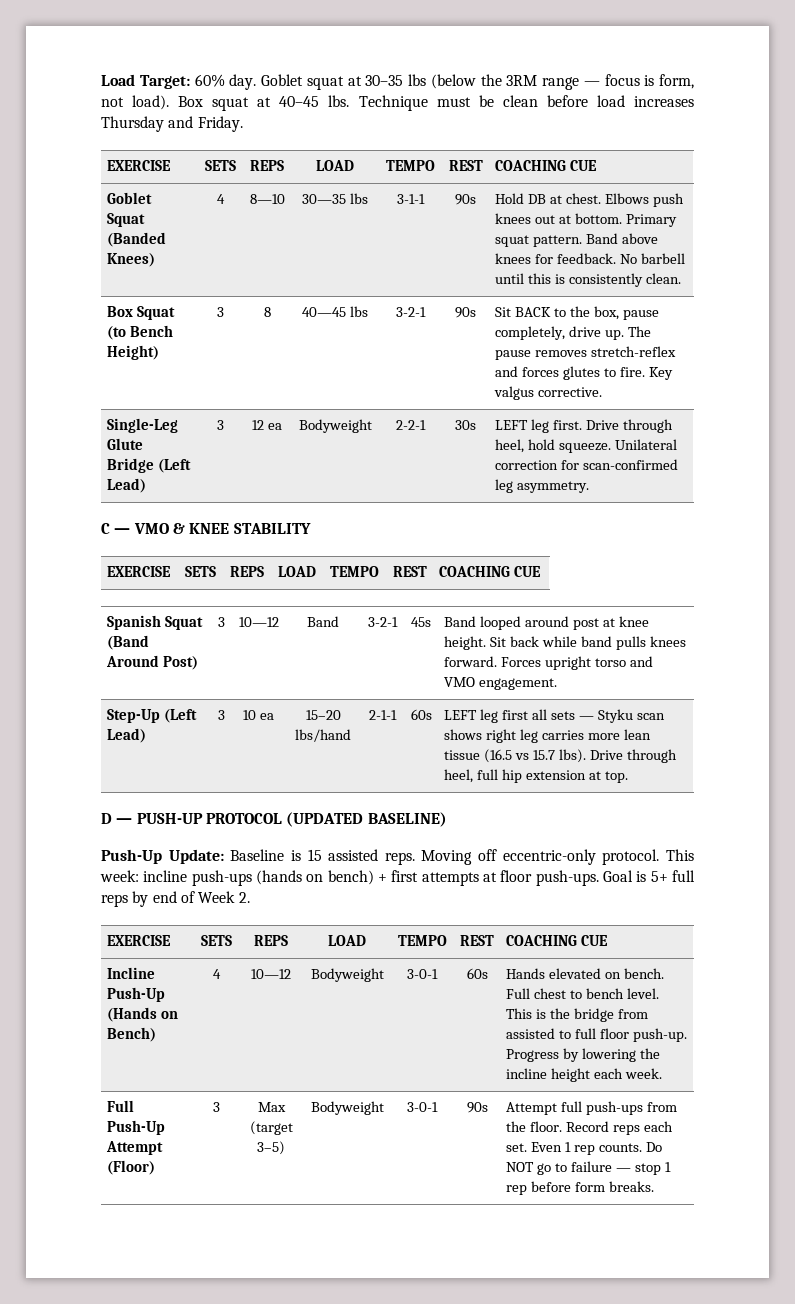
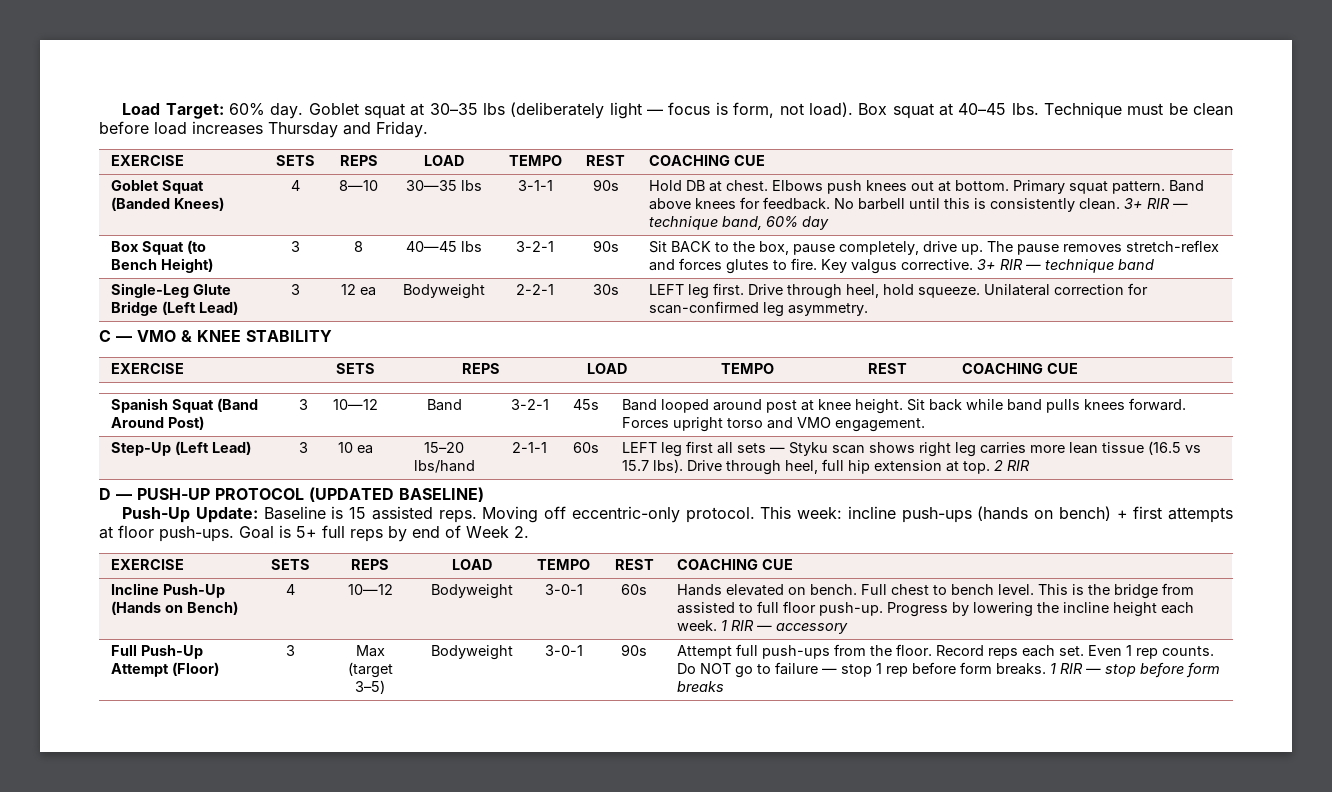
- Goblet squat at 30–35 lbs (below the 3RM range — focus is form, not load).
+ Goblet squat at 30–35 lbs (deliberately light — focus is form, not load).
+ 3+ RIR — technique band, 60% day
- Box Squat (to Bench Height) | 3 | 8 | 40―45 lbs | 3-2-1 | 90s | Sit BACK to the box, pause completely, drive up. The pause removes stretch-reflex and forces glutes to fire. Key valgus corrective.
+ Box Squat (to Bench Height) | 3 | 8 | 40―45 lbs | 3-2-1 | 90s | Sit BACK to the box, pause completely, drive up. The pause removes stretch-reflex and forces glutes to fire. Key valgus corrective. 3+ RIR — technique band
- Step-Up (Left Lead) | 3 | 10 ea | 15–20 lbs/hand | 2-1-1 | 60s | LEFT leg first all sets — Styku scan shows right leg carries more lean tissue (16.5 vs 15.7 lbs). Drive through heel, full hip extension at top.
+ Step-Up (Left Lead) | 3 | 10 ea | 15–20 lbs/hand | 2-1-1 | 60s | LEFT leg first all sets — Styku scan shows right leg carries more lean tissue (16.5 vs 15.7 lbs). Drive through heel, full hip extension at top. 2 RIR
+ 1 RIR — accessory
+ 1 RIR — stop before form breaks

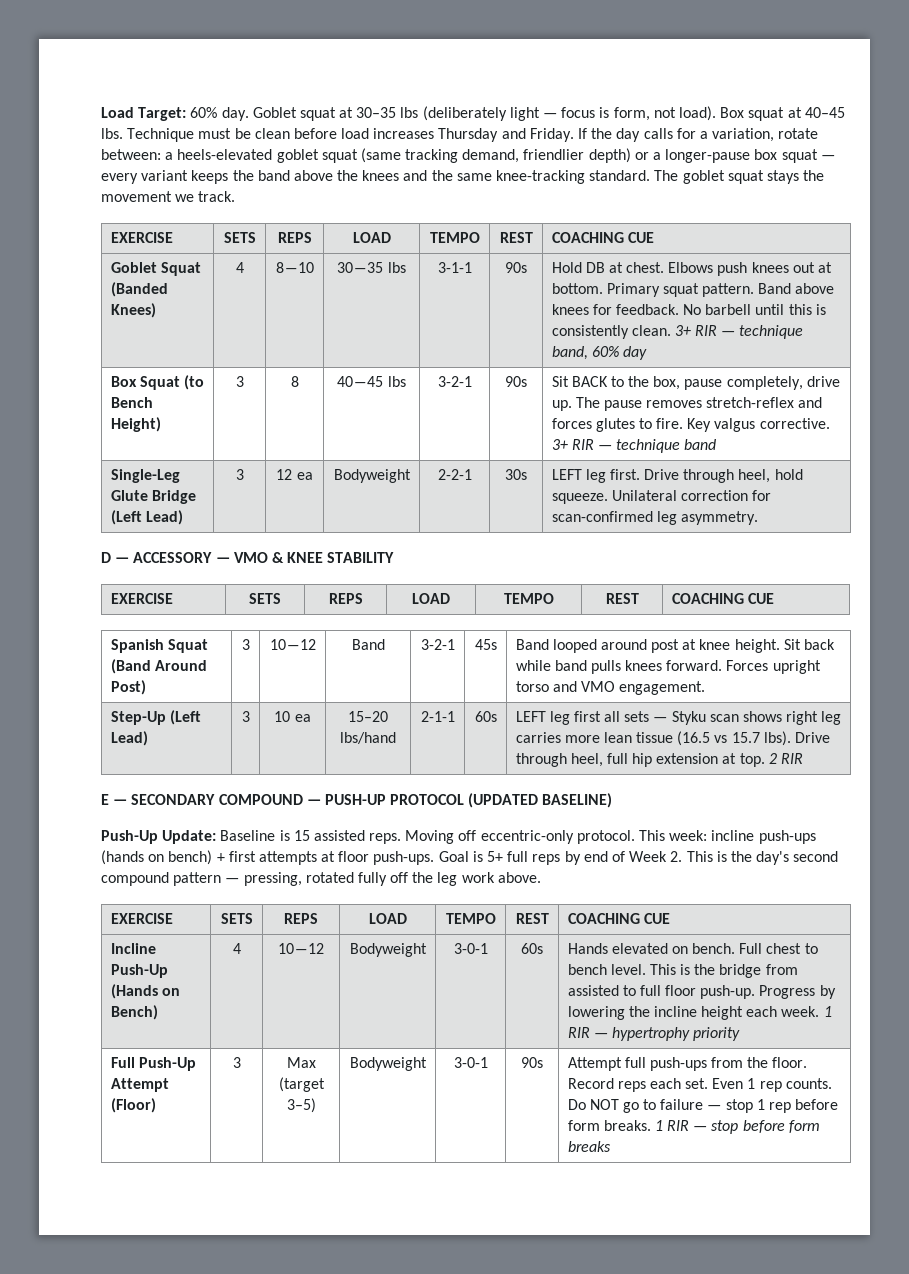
+ If the day calls for a variation, rotate between: a heels-elevated goblet squat (same tracking demand, friendlier depth) or a longer-pause box squat — every variant keeps the band above the knees and the same knee-tracking standard. The goblet squat stays the movement we track.
- C — VMO & KNEE STABILITY
+ D — ACCESSORY — VMO & KNEE STABILITY
- D — PUSH-UP PROTOCOL (UPDATED BASELINE)
+ E — SECONDARY COMPOUND — PUSH-UP PROTOCOL (UPDATED BASELINE)
- Goal is 5+ full reps by end of Week 2.
+ Goal is 5+ full reps by end of Week 2. This is the day's second compound pattern — pressing, rotated fully off the leg work above.
- 1 RIR — accessory
+ 1 RIR — hypertrophy priority

